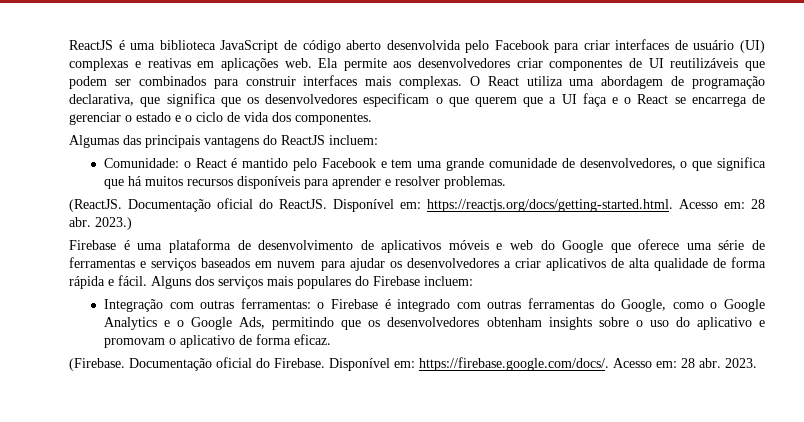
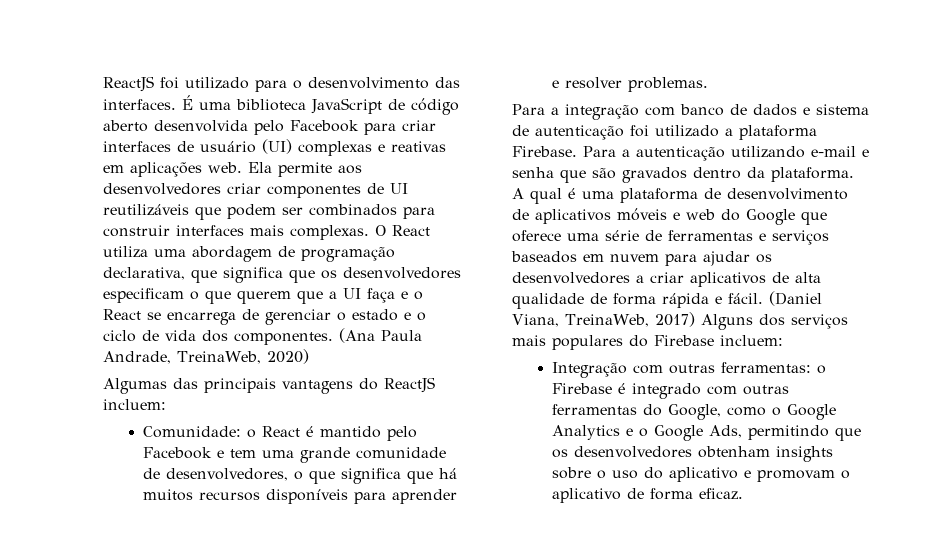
- ReactJS é uma biblioteca JavaScript de código aberto desenvolvida pelo Facebook para criar interfaces de usuário (UI) complexas e reativas em aplicações web.
+ ReactJS foi utilizado para o desenvolvimento das interfaces. É uma biblioteca JavaScript de código aberto desenvolvida pelo Facebook para criar interfaces de usuário (UI) complexas e reativas em aplicações web.
+ (Ana Paula Andrade, TreinaWeb, 2020)
- (ReactJS. Documentação oficial do ReactJS. Disponível em: https://reactjs.org/docs/getting-started.html. Acesso em: 28 abr. 2023.)
- Firebase é uma plataforma de desenvolvimento de aplicativos móveis e web do Google que oferece uma série de ferramentas e serviços baseados em nuvem para ajudar os desenvolvedores a criar aplicativos de alta qualidade de forma rápida e fácil.
+ Para a integração com banco de dados e sistema de autenticação foi utilizado a plataforma Firebase. Para a autenticação utilizando e-mail e senha que são gravados dentro da plataforma. A qual é uma plataforma de desenvolvimento de aplicativos móveis e web do Google que oferece uma série de ferramentas e serviços baseados em nuvem para ajudar os desenvolvedores a criar aplicativos de alta qualidade de forma rápida e fácil.
- Alguns dos serviços mais populares do Firebase incluem:
+ (Daniel Viana, TreinaWeb, 2017) Alguns dos serviços mais populares do Firebase incluem:
- (Firebase. Documentação oficial do Firebase. Disponível em: https://firebase.google.com/docs/. Acesso em: 28 abr. 2023.

